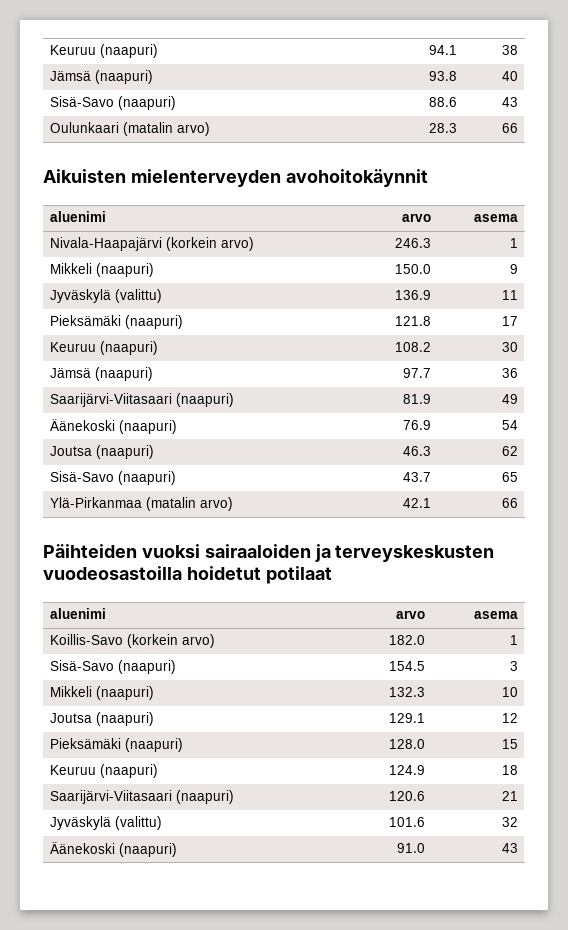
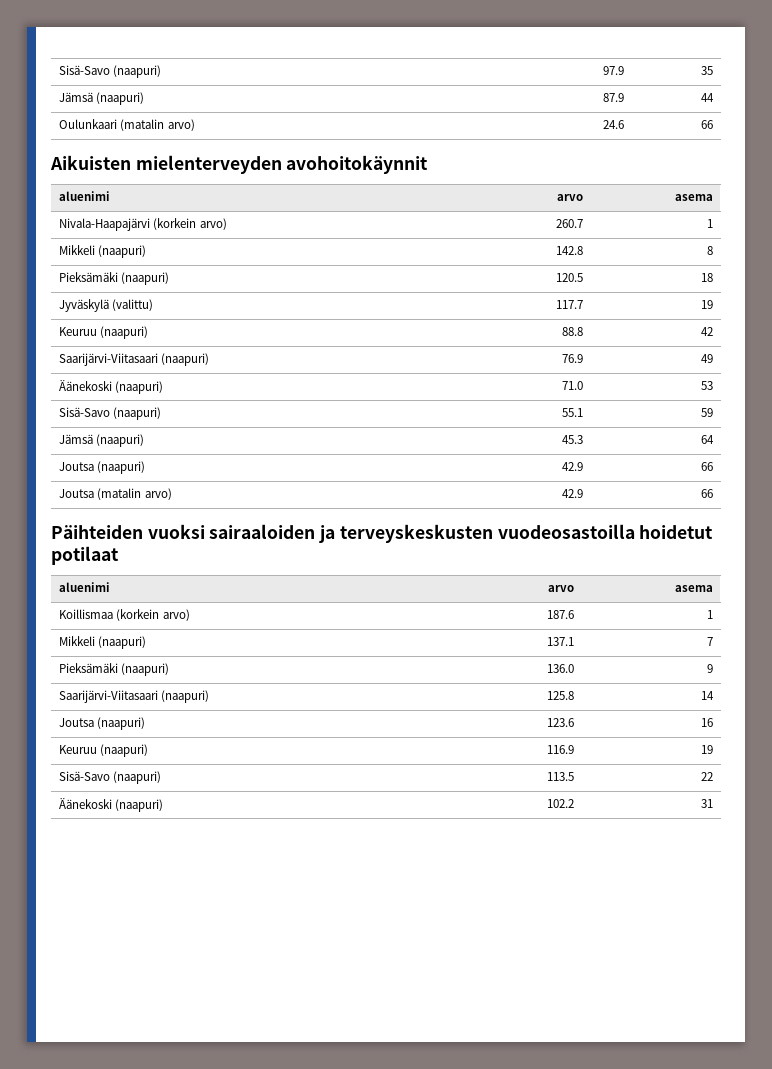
- Keuruu (naapuri) | 94.1 | 38
- Jämsä (naapuri) | 93.8 | 40
- Sisä-Savo (naapuri) | 88.6 | 43
+ Sisä-Savo (naapuri) | 97.9 | 35
+ Jämsä (naapuri) | 87.9 | 44
- Oulunkaari (matalin arvo) | 28.3 | 66
+ Oulunkaari (matalin arvo) | 24.6 | 66
- Nivala-Haapajärvi (korkein arvo) | 246.3 | 1
- Mikkeli (naapuri) | 150.0 | 9
- Jyväskylä (valittu) | 136.9 | 11
- Pieksämäki (naapuri) | 121.8 | 17
- Keuruu (naapuri) | 108.2 | 30
- Jämsä (naapuri) | 97.7 | 36
- Saarijärvi-Viitasaari (naapuri) | 81.9 | 49
+ Nivala-Haapajärvi (korkein arvo) | 260.7 | 1
+ Mikkeli (naapuri) | 142.8 | 8
+ Pieksämäki (naapuri) | 120.5 | 18
+ Jyväskylä (valittu) | 117.7 | 19
+ Keuruu (naapuri) | 88.8 | 42
+ Saarijärvi-Viitasaari (naapuri) | 76.9 | 49
- Äänekoski (naapuri) | 76.9 | 54
- Joutsa (naapuri) | 46.3 | 62
- Sisä-Savo (naapuri) | 43.7 | 65
- Ylä-Pirkanmaa (matalin arvo) | 42.1 | 66
+ Äänekoski (naapuri) | 71.0 | 53
+ Sisä-Savo (naapuri) | 55.1 | 59
+ Jämsä (naapuri) | 45.3 | 64
+ Joutsa (naapuri) | 42.9 | 66
+ Joutsa (matalin arvo) | 42.9 | 66
- Koillis-Savo (korkein arvo) | 182.0 | 1
- Sisä-Savo (naapuri) | 154.5 | 3
- Mikkeli (naapuri) | 132.3 | 10
- Joutsa (naapuri) | 129.1 | 12
- Pieksämäki (naapuri) | 128.0 | 15
- Keuruu (naapuri) | 124.9 | 18
- Saarijärvi-Viitasaari (naapuri) | 120.6 | 21
- Jyväskylä (valittu) | 101.6 | 32
- Äänekoski (naapuri) | 91.0 | 43
+ Koillismaa (korkein arvo) | 187.6 | 1
+ Mikkeli (naapuri) | 137.1 | 7
+ Pieksämäki (naapuri) | 136.0 | 9
+ Saarijärvi-Viitasaari (naapuri) | 125.8 | 14
+ Joutsa (naapuri) | 123.6 | 16
+ Keuruu (naapuri) | 116.9 | 19
+ Sisä-Savo (naapuri) | 113.5 | 22
+ Äänekoski (naapuri) | 102.2 | 31

